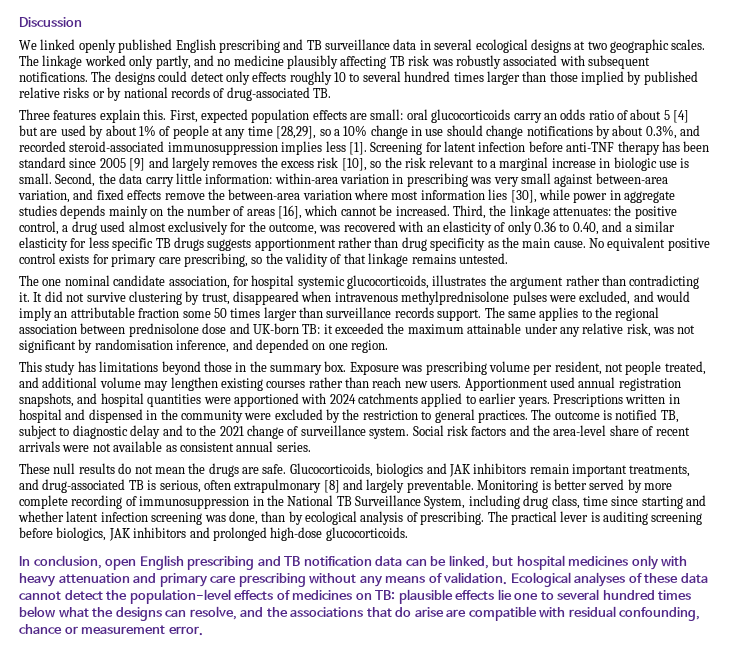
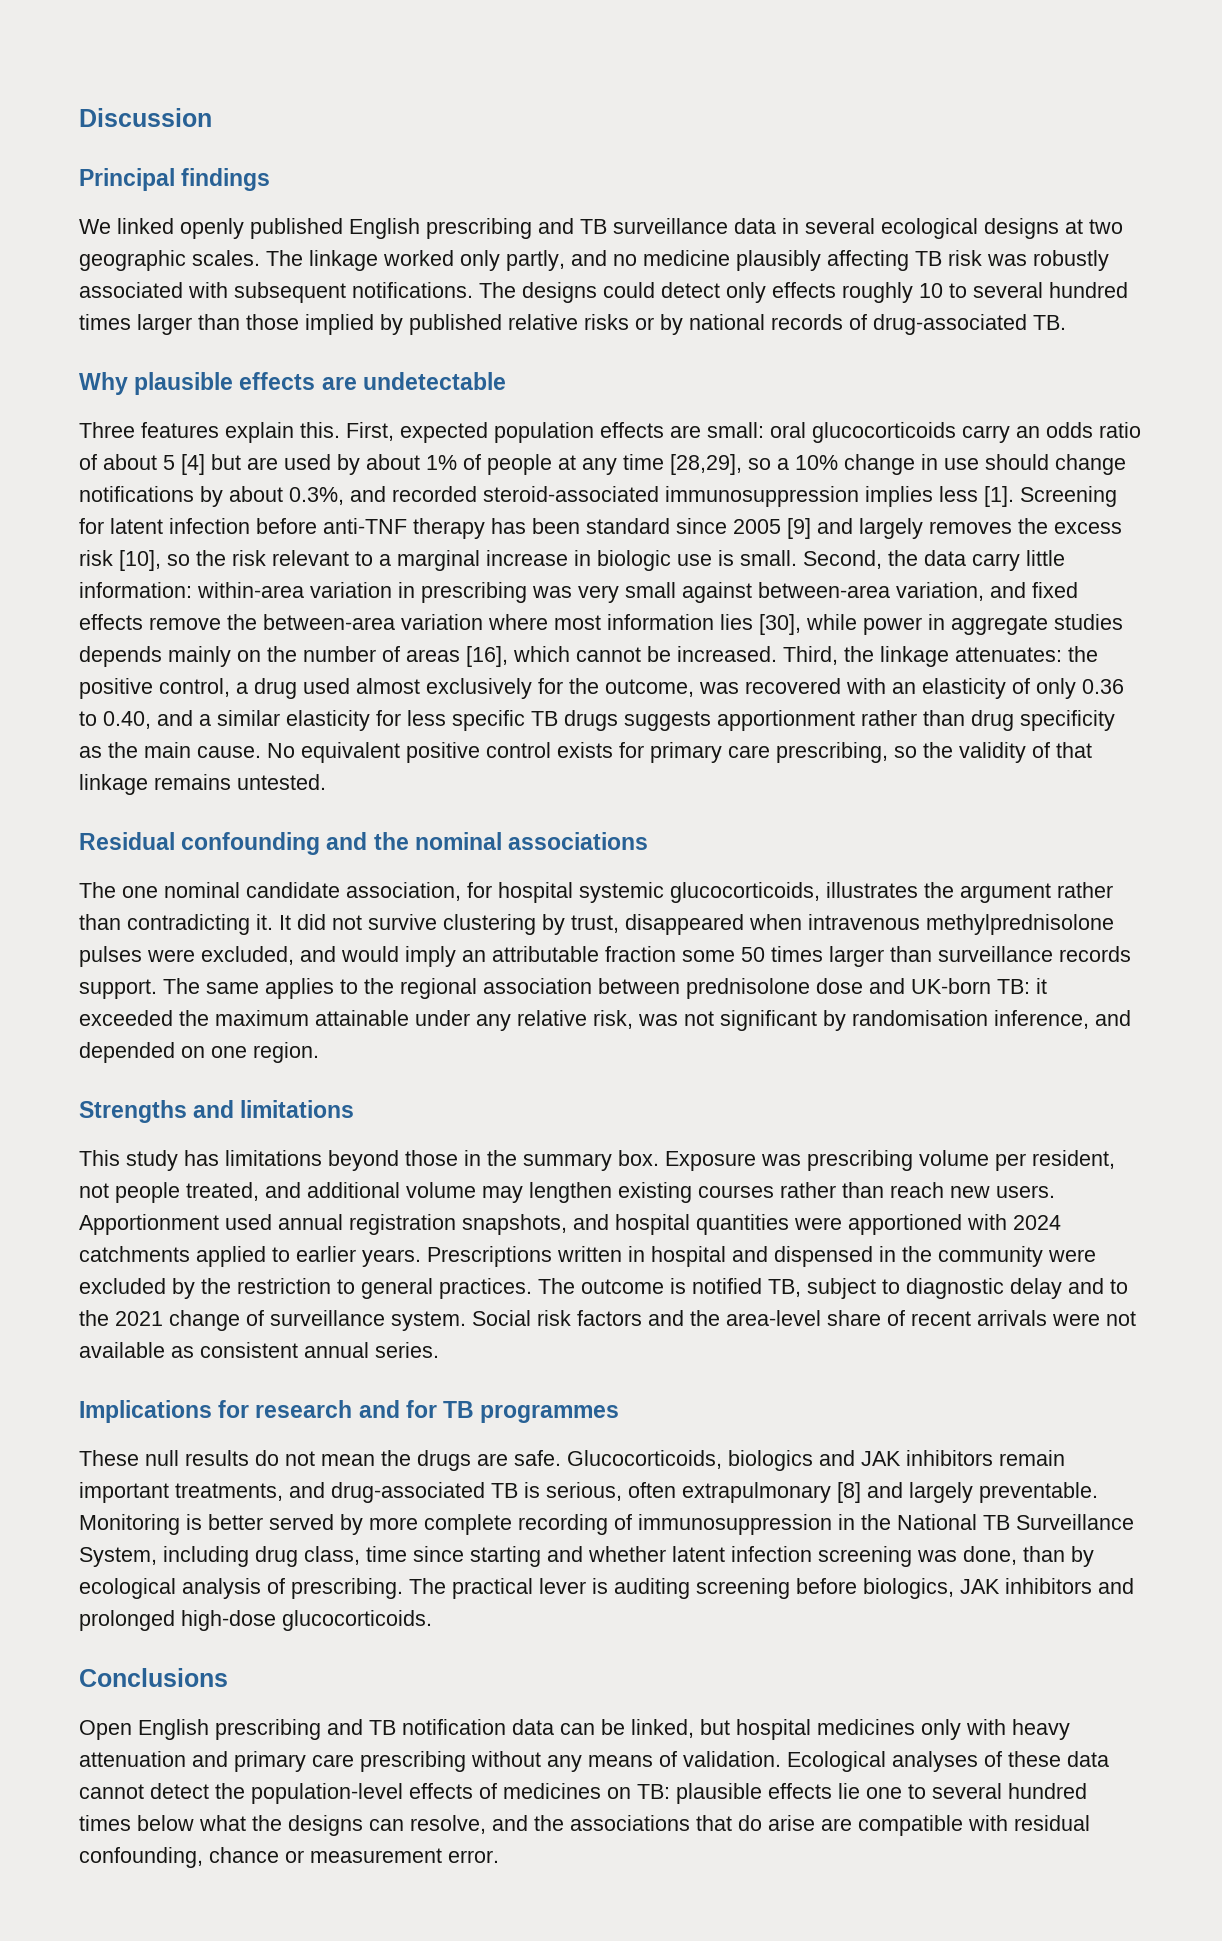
+ Principal findings
+ Why plausible effects are undetectable
+ Residual confounding and the nominal associations
+ Strengths and limitations
+ Implications for research and for TB programmes
- In conclusion, open English prescribing and TB notification data can be linked, but hospital medicines only with heavy attenuation and primary care prescribing without any means of validation.
+ Conclusions
+ Open English prescribing and TB notification data can be linked, but hospital medicines only with heavy attenuation and primary care prescribing without any means of validation.

